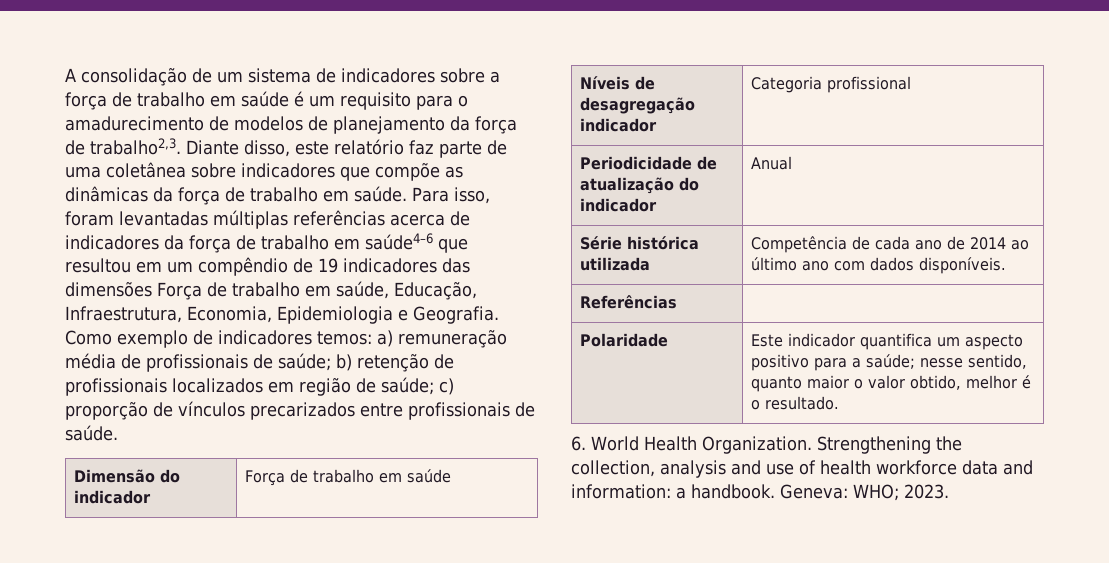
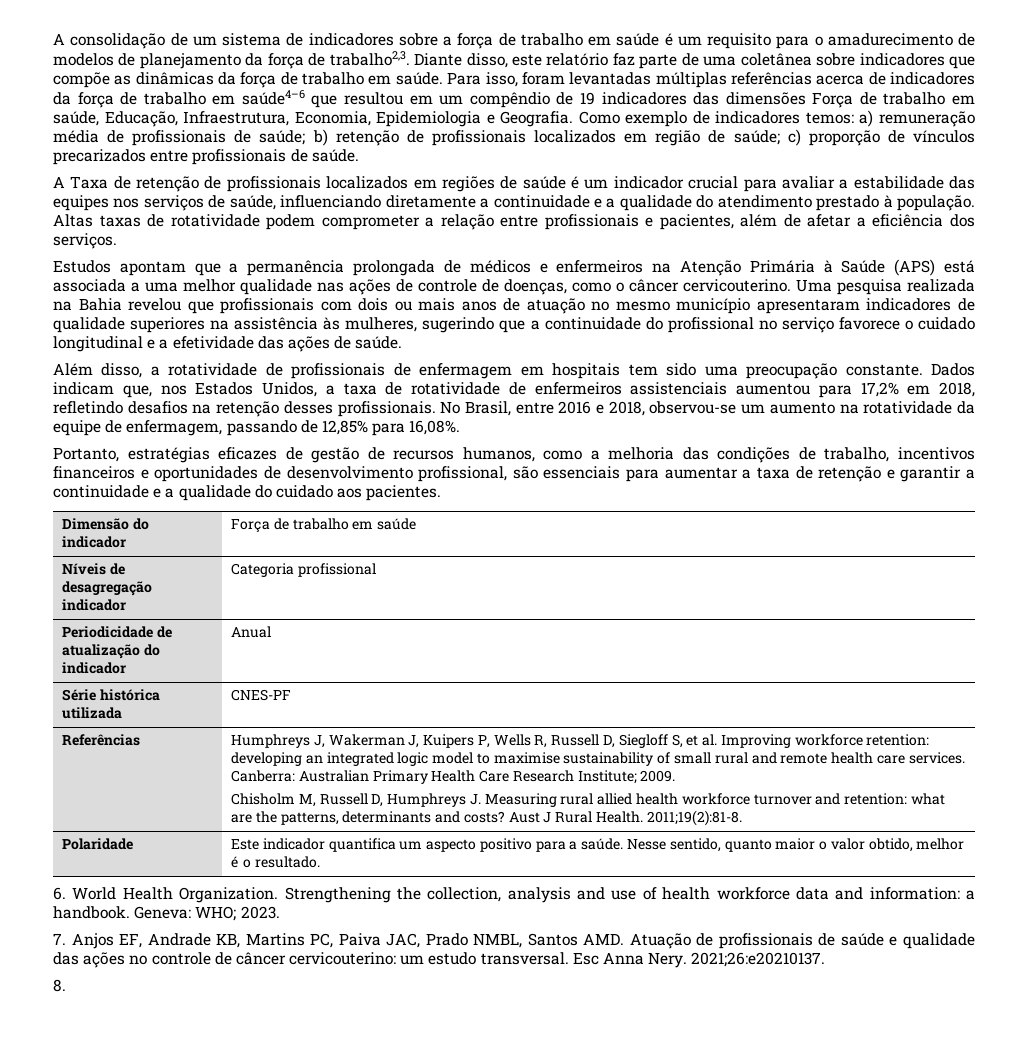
+ A Taxa de retenção de profissionais localizados em regiões de saúde é um indicador crucial para avaliar a estabilidade das equipes nos serviços de saúde, influenciando diretamente a continuidade e a qualidade do atendimento prestado à população. Altas taxas de rotatividade podem comprometer a relação entre profissionais e pacientes, além de afetar a eficiência dos serviços.
+ Estudos apontam que a permanência prolongada de médicos e enfermeiros na Atenção Primária à Saúde (APS) está associada a uma melhor qualidade nas ações de controle de doenças, como o câncer cervicouterino. Uma pesquisa realizada na Bahia revelou que profissionais com dois ou mais anos de atuação no mesmo município apresentaram indicadores de qualidade superiores na assistência às mulheres, sugerindo que a continuidade do profissional no serviço favorece o cuidado longitudinal e a efetividade das ações de saúde.
+ Além disso, a rotatividade de profissionais de enfermagem em hospitais tem sido uma preocupação constante. Dados indicam que, nos Estados Unidos, a taxa de rotatividade de enfermeiros assistenciais aumentou para 17,2% em 2018, refletindo desafios na retenção desses profissionais. No Brasil, entre 2016 e 2018, observou-se um aumento na rotatividade da equipe de enfermagem, passando de 12,85% para 16,08%.
+ Portanto, estratégias eficazes de gestão de recursos humanos, como a melhoria das condições de trabalho, incentivos financeiros e oportunidades de desenvolvimento profissional, são essenciais para aumentar a taxa de retenção e garantir a continuidade e a qualidade do cuidado aos pacientes.
- Série histórica utilizada | Competência de cada ano de 2014 ao último ano com dados disponíveis.
- Referências |
+ Série histórica utilizada | CNES-PF
+ Referências | Humphreys J, Wakerman J, Kuipers P, Wells R, Russell D, Siegloff S, et al. Improving workforce retention: developing an integrated logic model to maximise sustainability of small rural and remote health care services. Canberra: Australian Primary Health Care Research Institute; 2009.
+ Chisholm M, Russell D, Humphreys J. Measuring rural allied health workforce turnover and retention: what are the patterns, determinants and costs? Aust J Rural Health. 2011;19(2):81-8.
- Polaridade | Este indicador quantifica um aspecto positivo para a saúde; nesse sentido, quanto maior o valor obtido, melhor é o resultado.
+ Polaridade | Este indicador quantifica um aspecto positivo para a saúde. Nesse sentido, quanto maior o valor obtido, melhor é o resultado.
+ 7. Anjos EF, Andrade KB, Martins PC, Paiva JAC, Prado NMBL, Santos AMD. Atuação de profissionais de saúde e qualidade das ações no controle de câncer cervicouterino: um estudo transversal. Esc Anna Nery. 2021;26:e20210137.
+ 8.

